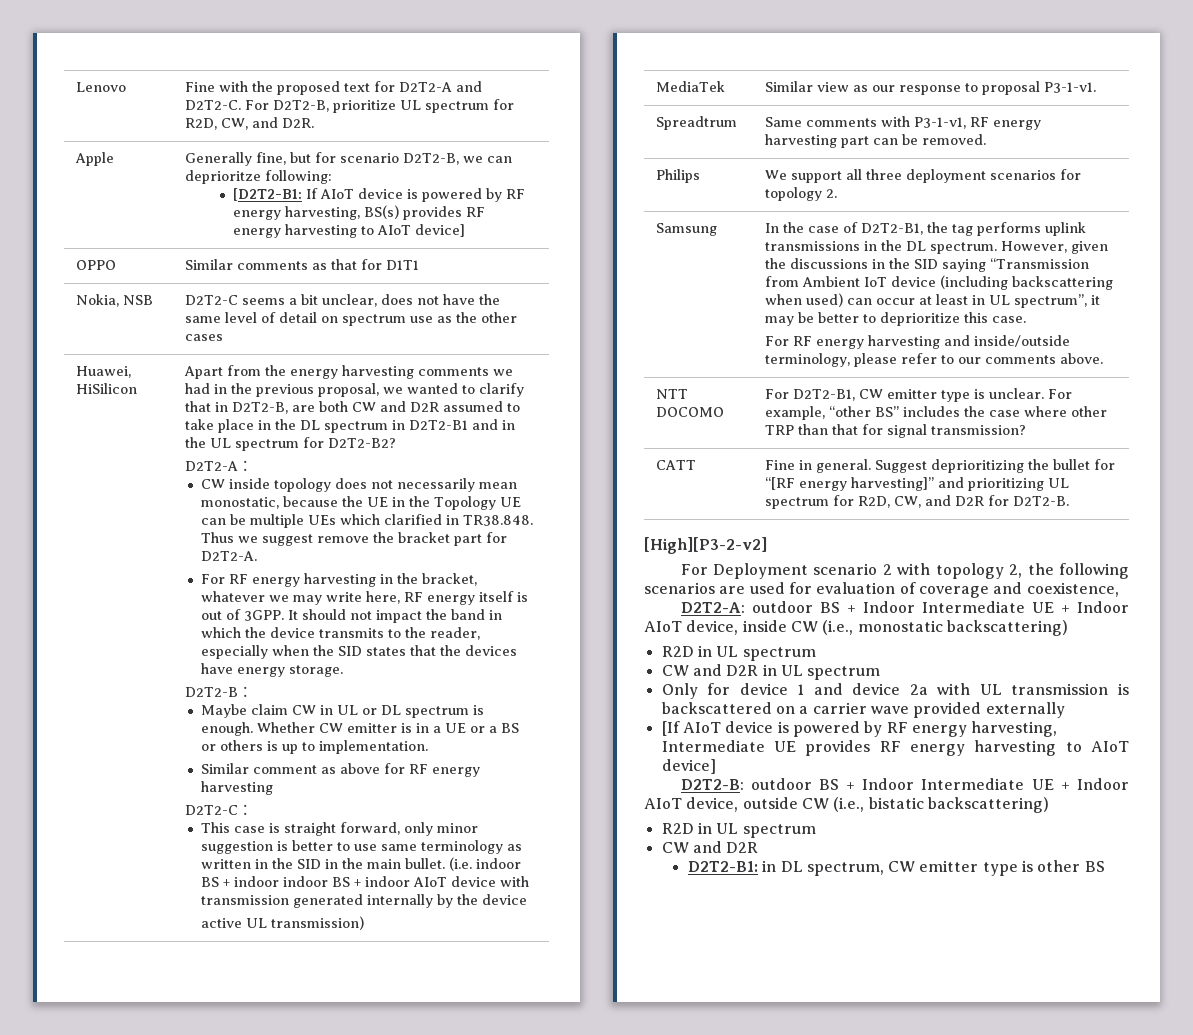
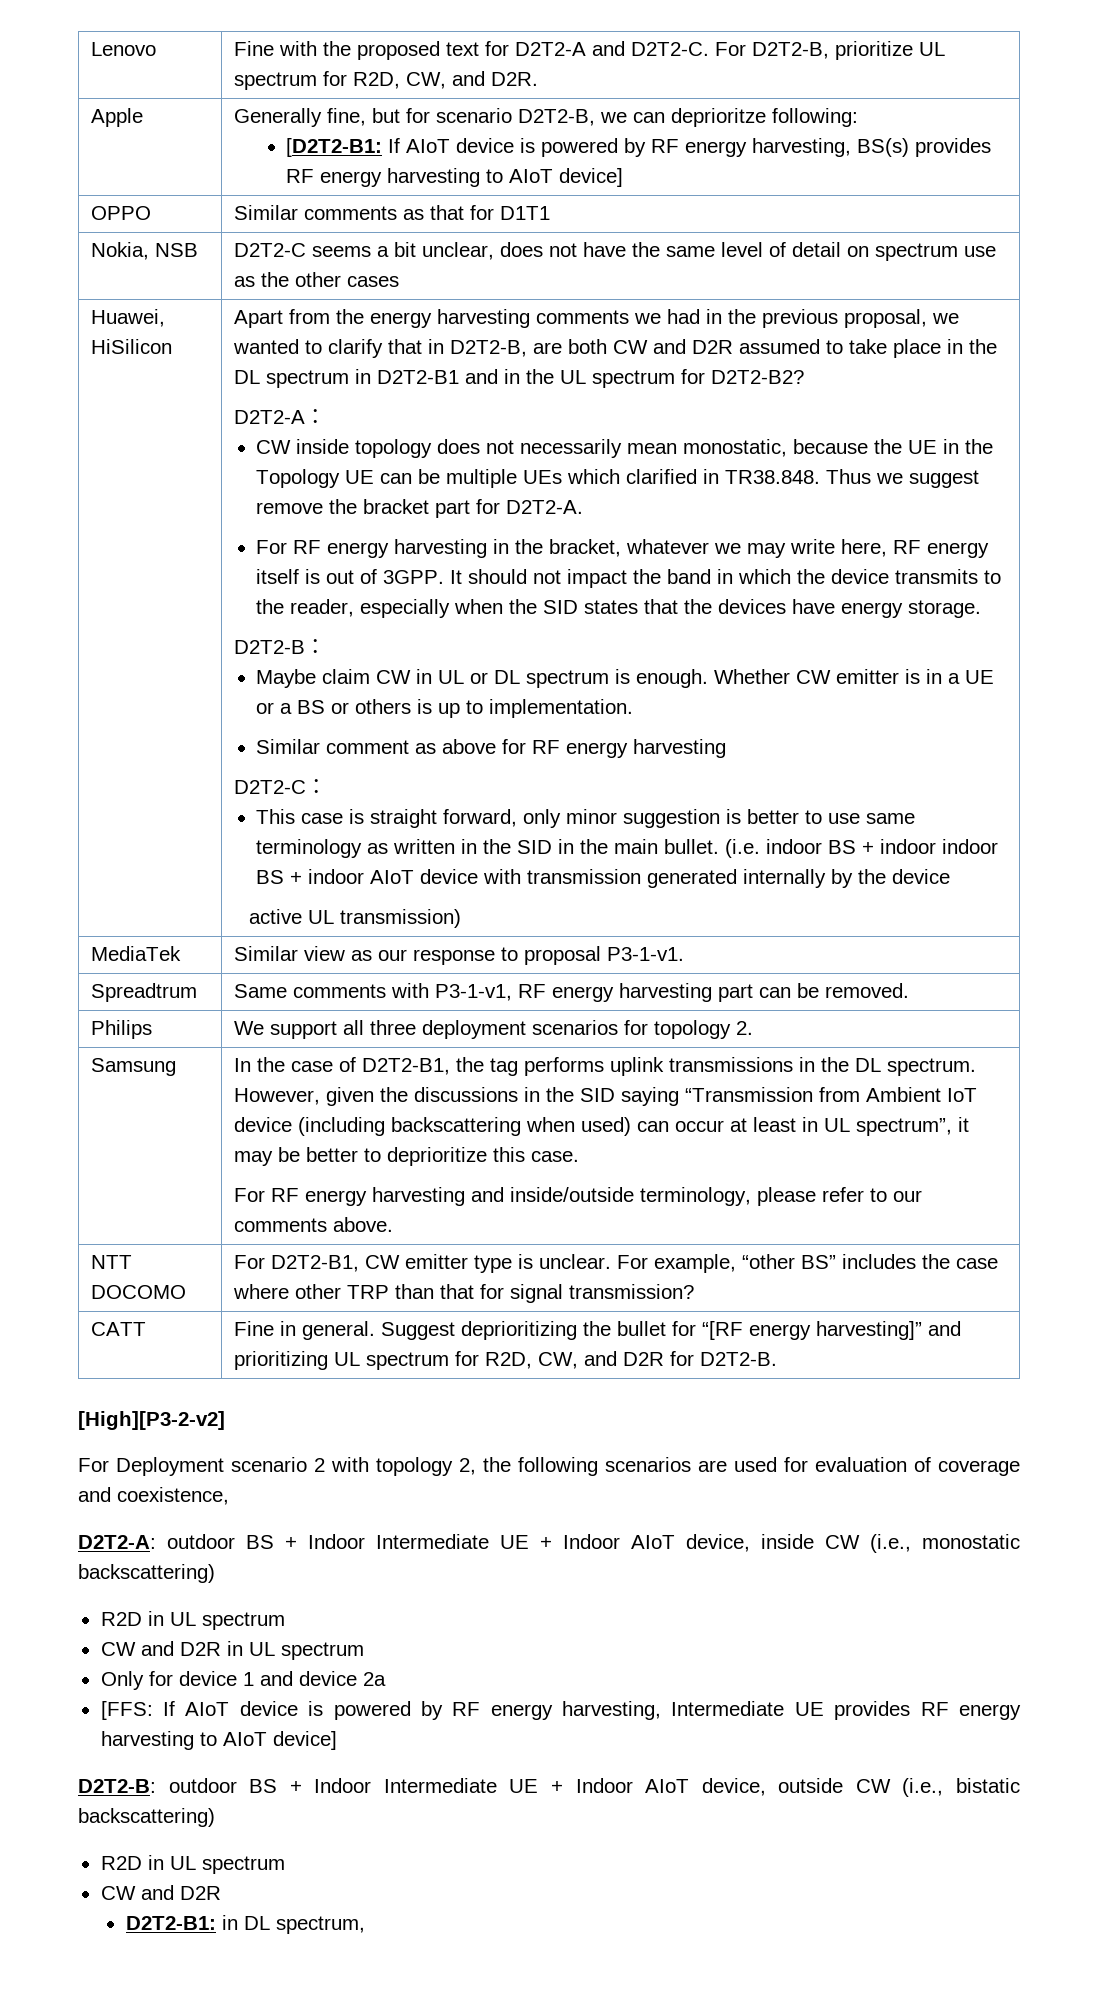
- Only for device 1 and device 2a with UL transmission is backscattered on a carrier wave provided externally
- [If AIoT device is powered by RF energy harvesting, Intermediate UE provides RF energy harvesting to AIoT device]
+ Only for device 1 and device 2a
+ [FFS: If AIoT device is powered by RF energy harvesting, Intermediate UE provides RF energy harvesting to AIoT device]
- D2T2-B1: in DL spectrum, CW emitter type is other BS
+ D2T2-B1: in DL spectrum,

